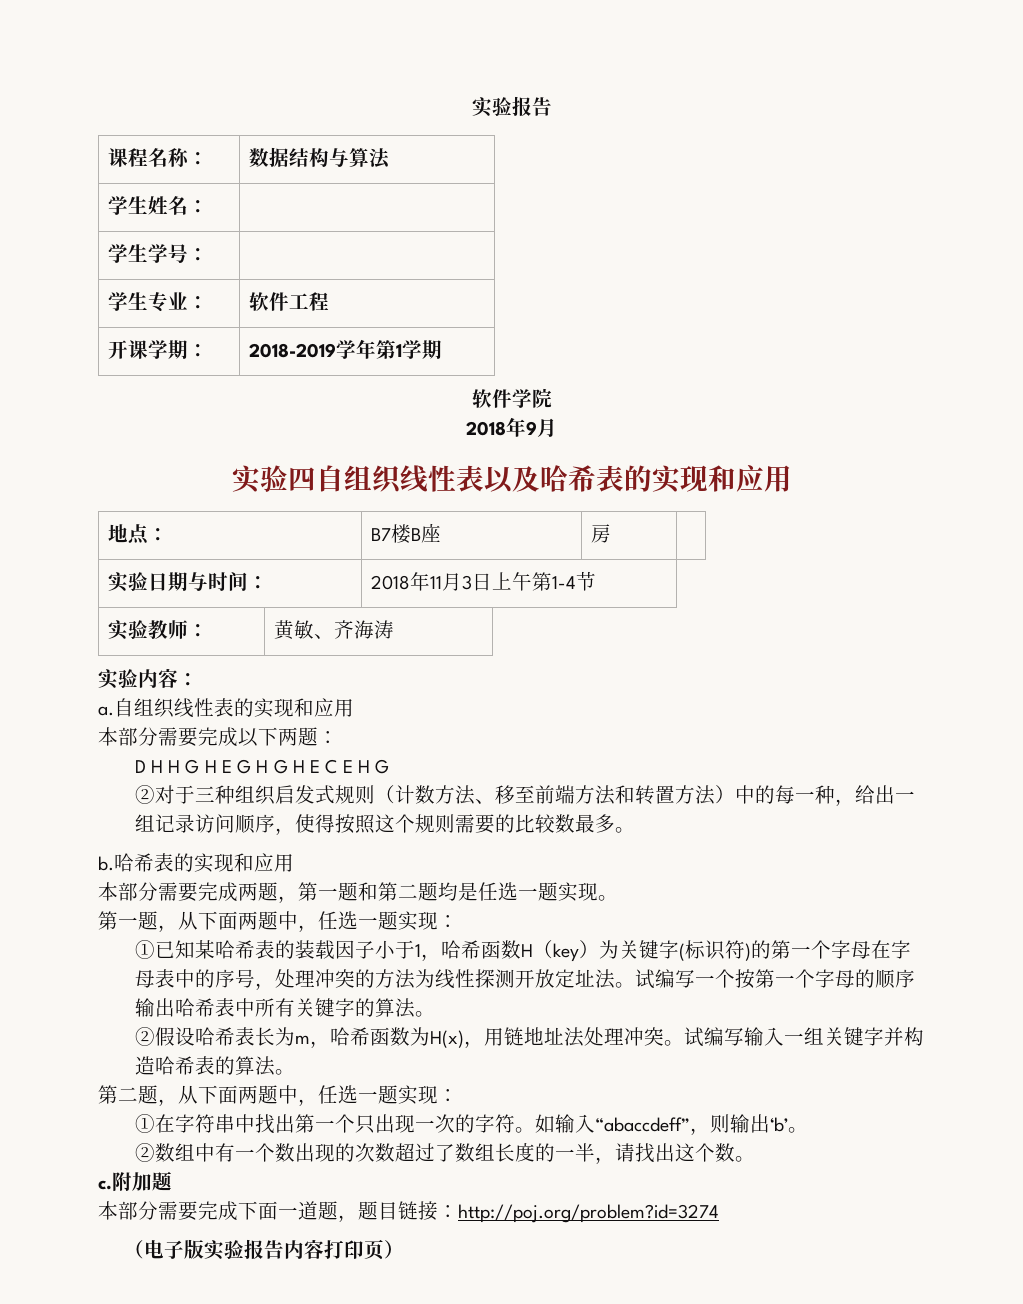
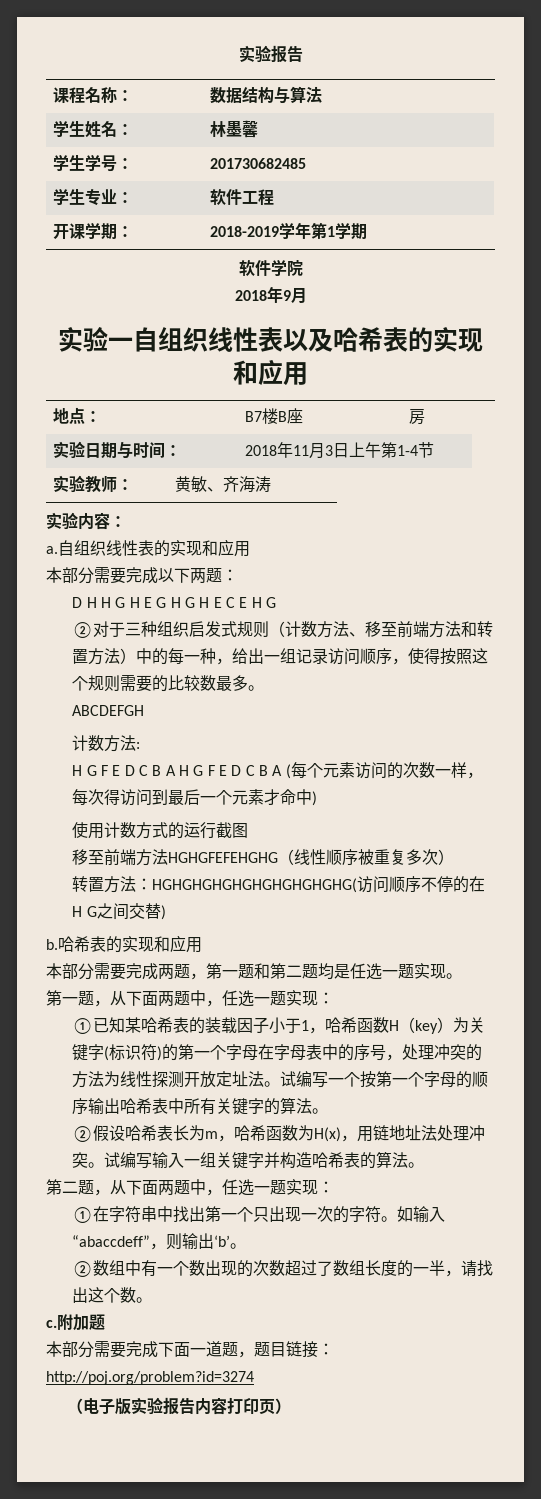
- 学生姓名： |
+ 学生姓名： | 林墨馨
- 学生学号： |
+ 学生学号： | 201730682485
- 实验四自组织线性表以及哈希表的实现和应用
+ 实验一自组织线性表以及哈希表的实现和应用
+ ABCDEFGH
+ 计数方法:
+ H G F E D C B A H G F E D C B A (每个元素访问的次数一样，每次得访问到最后一个元素才命中)
+ 使用计数方式的运行截图
+ 移至前端方法HGHGFEFEHGHG（线性顺序被重复多次）
+ 转置方法：HGHGHGHGHGHGHGHGHGHG(访问顺序不停的在H G之间交替)

